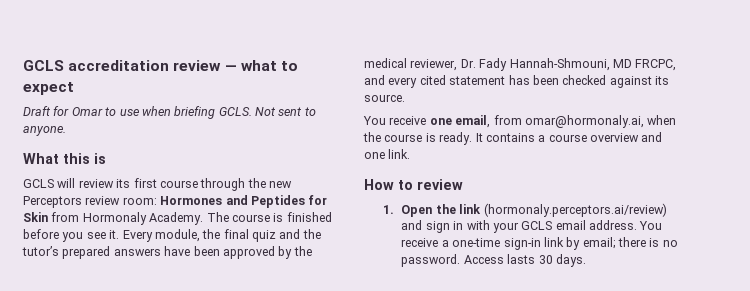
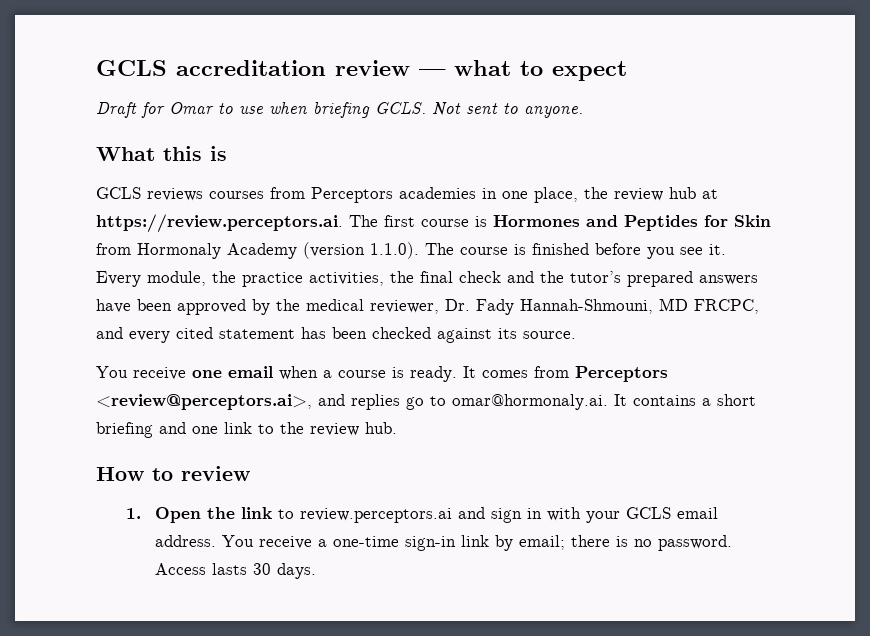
- GCLS will review its first course through the new Perceptors review room: Hormones and Peptides for Skin from Hormonaly Academy. The course is finished before you see it.
+ GCLS reviews courses from Perceptors academies in one place, the review hub at https://review.perceptors.ai. The first course is Hormones and Peptides for Skin from Hormonaly Academy (version 1.1.0). The course is finished before you see it.
- Every module, the final quiz and the tutor’s prepared answers have been approved by the medical reviewer, Dr. Fady Hannah-Shmouni, MD FRCPC, and every cited statement has been checked against its source.
+ Every module, the practice activities, the final check and the tutor’s prepared answers have been approved by the medical reviewer, Dr. Fady Hannah-Shmouni, MD FRCPC, and every cited statement has been checked against its source.
- You receive one email, from omar@hormonaly.ai, when the course is ready. It contains a course overview and one link.
+ You receive one email when a course is ready. It comes from Perceptors <review@perceptors.ai>, and replies go to omar@hormonaly.ai. It contains a short briefing and one link to the review hub.
- 1. Open the link (hormonaly.perceptors.ai/review) and sign in with your GCLS email address.
+ 1. Open the link to review.perceptors.ai and sign in with your GCLS email address.

